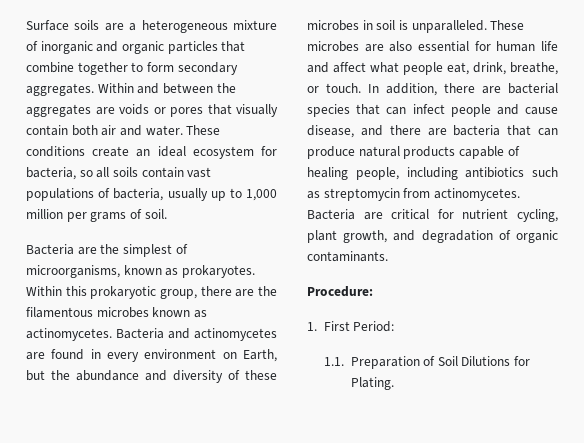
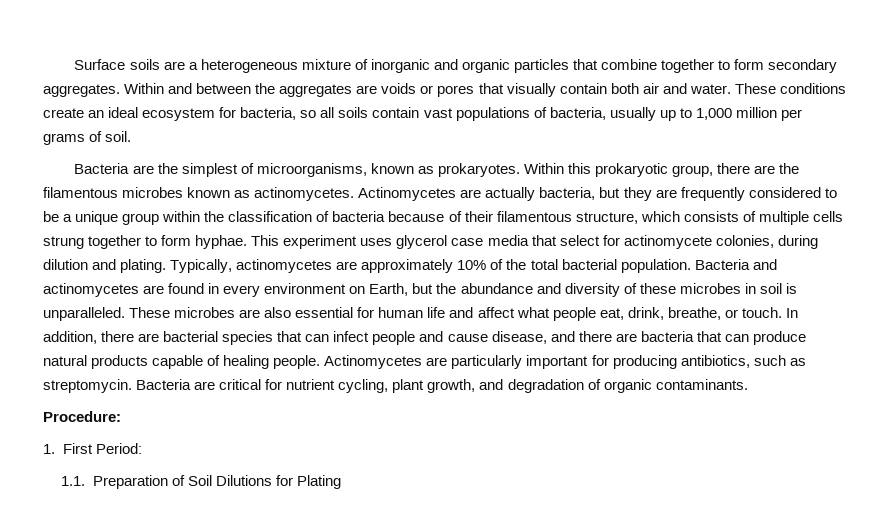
+ Actinomycetes are actually bacteria, but they are frequently considered to be a unique group within the classification of bacteria because of their filamentous structure, which consists of multiple cells strung together to form hyphae. This experiment uses glycerol case media that select for actinomycete colonies, during dilution and plating. Typically, actinomycetes are approximately 10% of the total bacterial population.
- In addition, there are bacterial species that can infect people and cause disease, and there are bacteria that can produce natural products capable of healing people, including antibiotics such as streptomycin from actinomycetes.
+ In addition, there are bacterial species that can infect people and cause disease, and there are bacteria that can produce natural products capable of healing people. Actinomycetes are particularly important for producing antibiotics, such as streptomycin.
- 1.1. Preparation of Soil Dilutions for Plating.
+ 1.1. Preparation of Soil Dilutions for Plating

